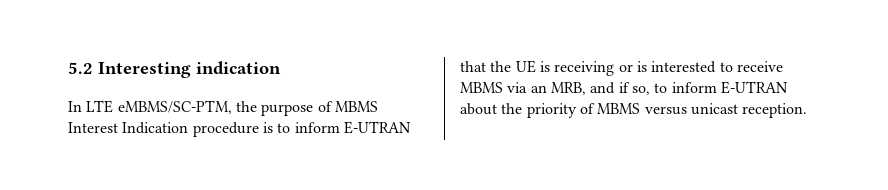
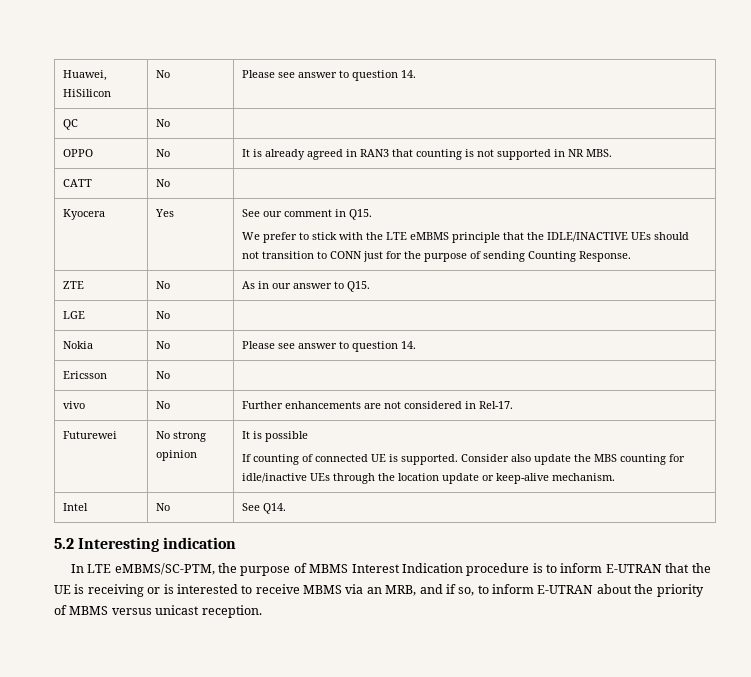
+ Huawei, HiSilicon | No | Please see answer to question 14.
+ QC | No |
+ OPPO | No | It is already agreed in RAN3 that counting is not supported in NR MBS.
+ CATT | No |
+ Kyocera | Yes | See our comment in Q15.
+ We prefer to stick with the LTE eMBMS principle that the IDLE/INACTIVE UEs should not transition to CONN just for the purpose of sending Counting Response.
+ ZTE | No | As in our answer to Q15.
+ LGE | No |
+ Nokia | No | Please see answer to question 14.
+ Ericsson | No |
+ vivo | No | Further enhancements are not considered in Rel-17.
+ Futurewei | No strong opinion | It is possible
+ If counting of connected UE is supported. Consider also update the MBS counting for idle/inactive UEs through the location update or keep-alive mechanism.
+ Intel | No | See Q14.

